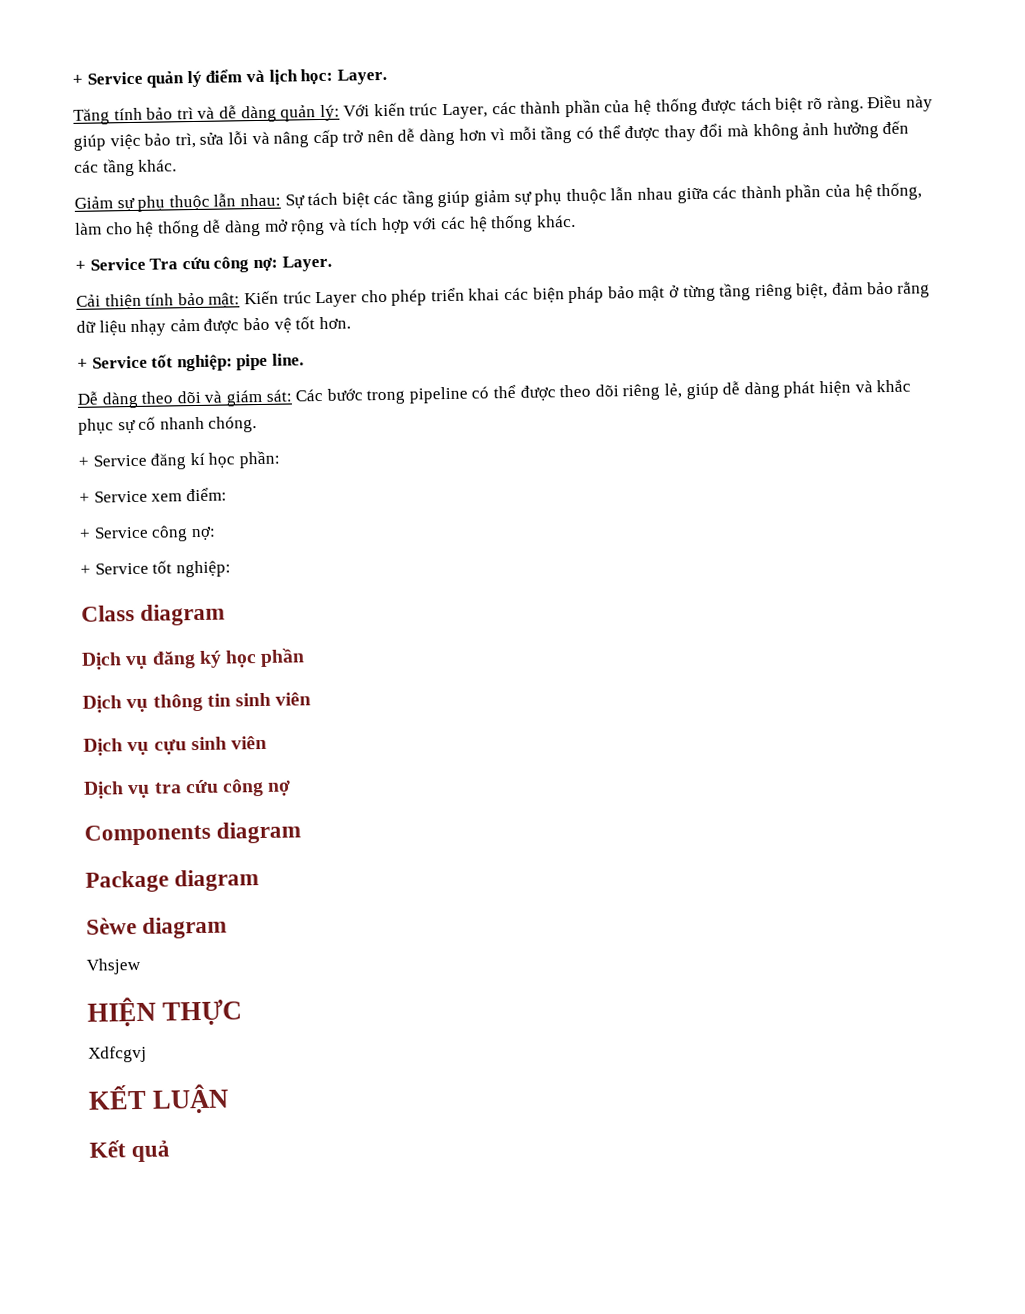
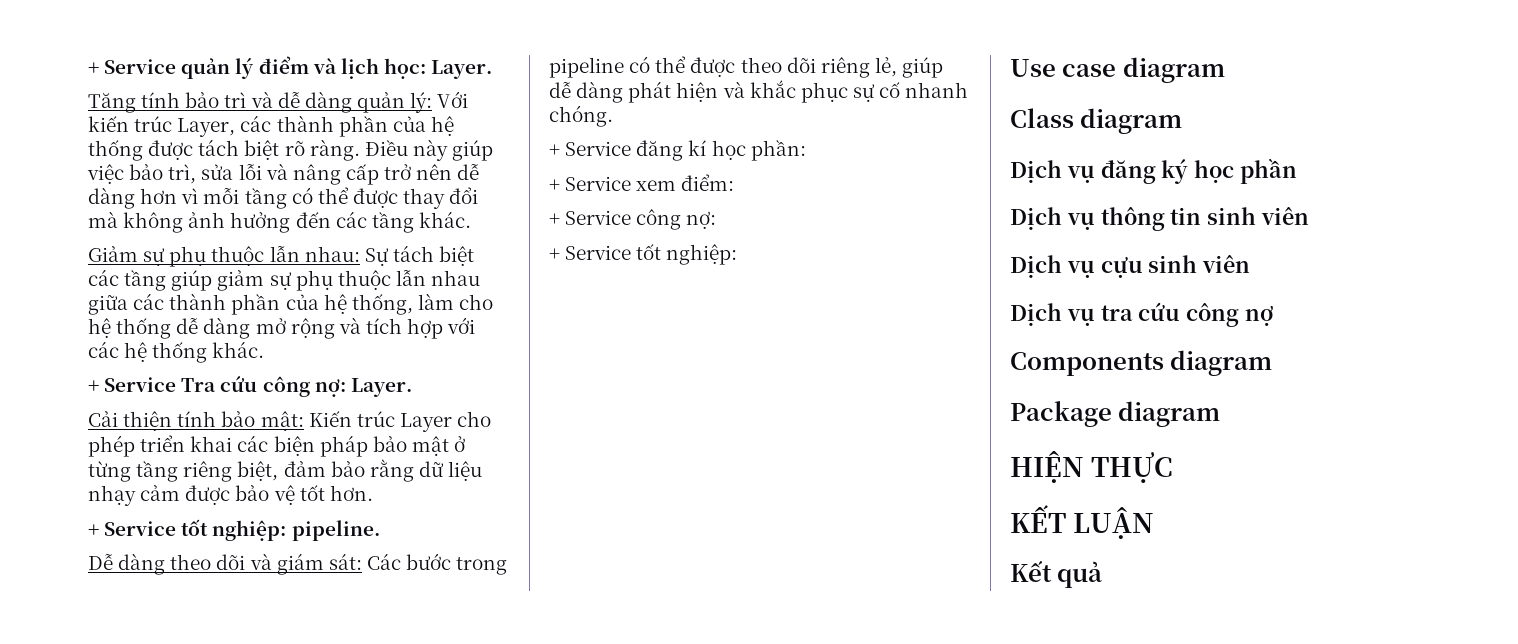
- + Service tốt nghiệp: pipe line.
+ + Service tốt nghiệp: pipeline.
+ Use case diagram
- Sèwe diagram
- Vhsjew
- Xdfcgvj

